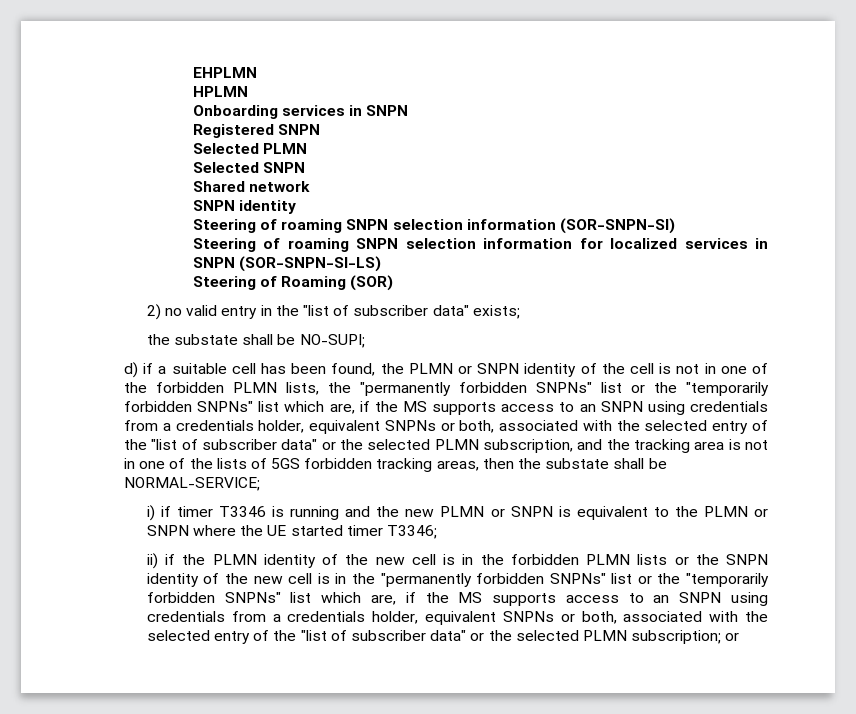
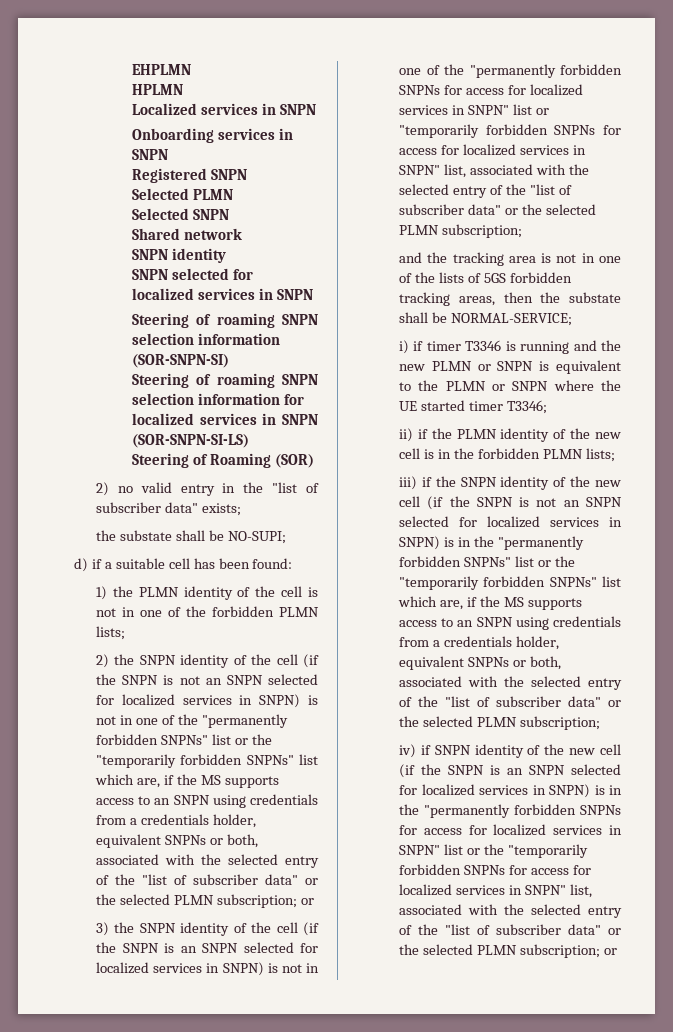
+ Localized services in SNPN
+ SNPN selected for localized services in SNPN
- d) if a suitable cell has been found, the PLMN or SNPN identity of the cell is not in one of the forbidden PLMN lists, the "permanently forbidden SNPNs" list or the "temporarily forbidden SNPNs" list which are, if the MS supports access to an SNPN using credentials from a credentials holder, equivalent SNPNs or both, associated with the selected entry of the "list of subscriber data" or the selected PLMN subscription, and the tracking area is not in one of the lists of 5GS forbidden tracking areas, then the substate shall be NORMAL-SERVICE;
+ d) if a suitable cell has been found:
+ 1) the PLMN identity of the cell is not in one of the forbidden PLMN lists;
+ 2) the SNPN identity of the cell (if the SNPN is not an SNPN selected for localized services in SNPN) is not in one of the "permanently forbidden SNPNs" list or the "temporarily forbidden SNPNs" list which are, if the MS supports access to an SNPN using credentials from a credentials holder, equivalent SNPNs or both, associated with the selected entry of the "list of subscriber data" or the selected PLMN subscription; or
+ 3) the SNPN identity of the cell (if the SNPN is an SNPN selected for localized services in SNPN) is not in one of the "permanently forbidden SNPNs for access for localized services in SNPN" list or "temporarily forbidden SNPNs for access for localized services in SNPN" list, associated with the selected entry of the "list of subscriber data" or the selected PLMN subscription;
+ and the tracking area is not in one of the lists of 5GS forbidden tracking areas, then the substate shall be NORMAL-SERVICE;
- ii) if the PLMN identity of the new cell is in the forbidden PLMN lists or the SNPN identity of the new cell is in the "permanently forbidden SNPNs" list or the "temporarily forbidden SNPNs" list which are, if the MS supports access to an SNPN using credentials from a credentials holder, equivalent SNPNs or both, associated with the selected entry of the "list of subscriber data" or the selected PLMN subscription;
+ ii) if the PLMN identity of the new cell is in the forbidden PLMN lists;
+ iii) if the SNPN identity of the new cell (if the SNPN is not an SNPN selected for localized services in SNPN) is in the "permanently forbidden SNPNs" list or the "temporarily forbidden SNPNs" list which are, if the MS supports access to an SNPN using credentials from a credentials holder, equivalent SNPNs or both, associated with the selected entry of the "list of subscriber data" or the selected PLMN subscription;
+ iv) if SNPN identity of the new cell (if the SNPN is an SNPN selected for localized services in SNPN) is in the "permanently forbidden SNPNs for access for localized services in SNPN" list or the "temporarily forbidden SNPNs for access for localized services in SNPN" list, associated with the selected entry of the "list of subscriber data" or the selected PLMN subscription;

